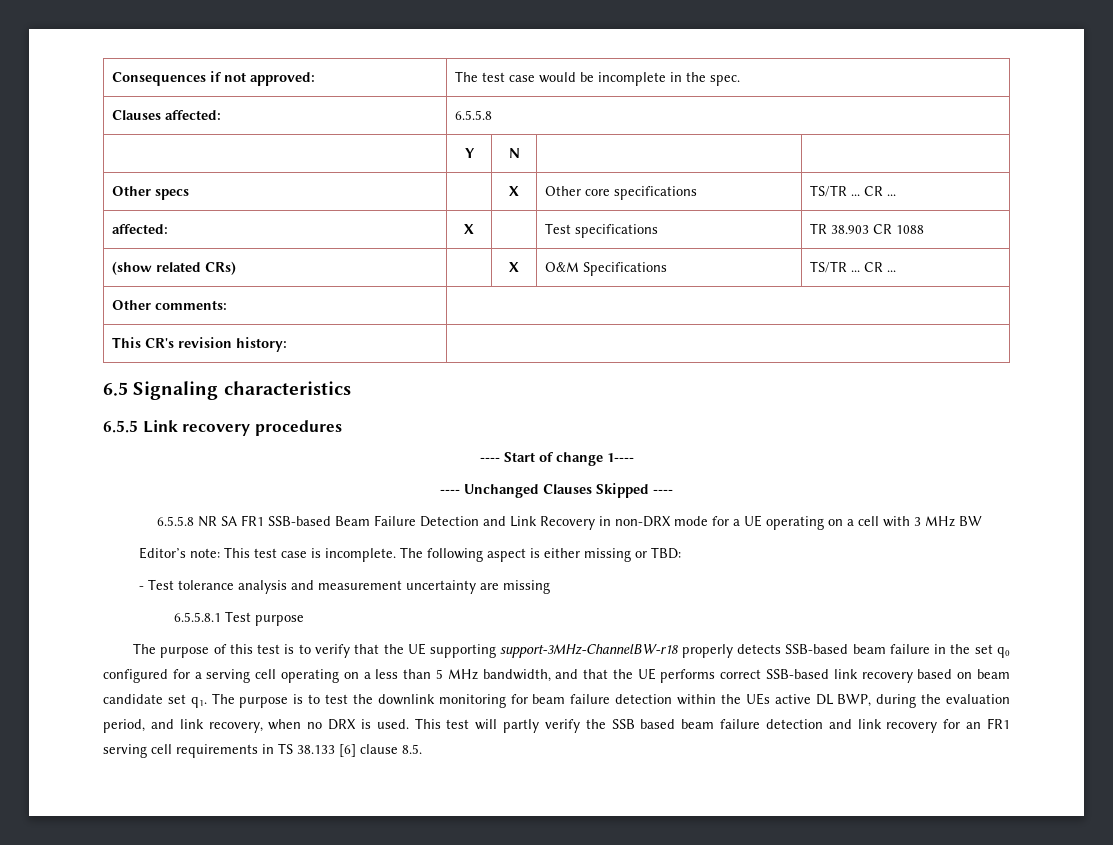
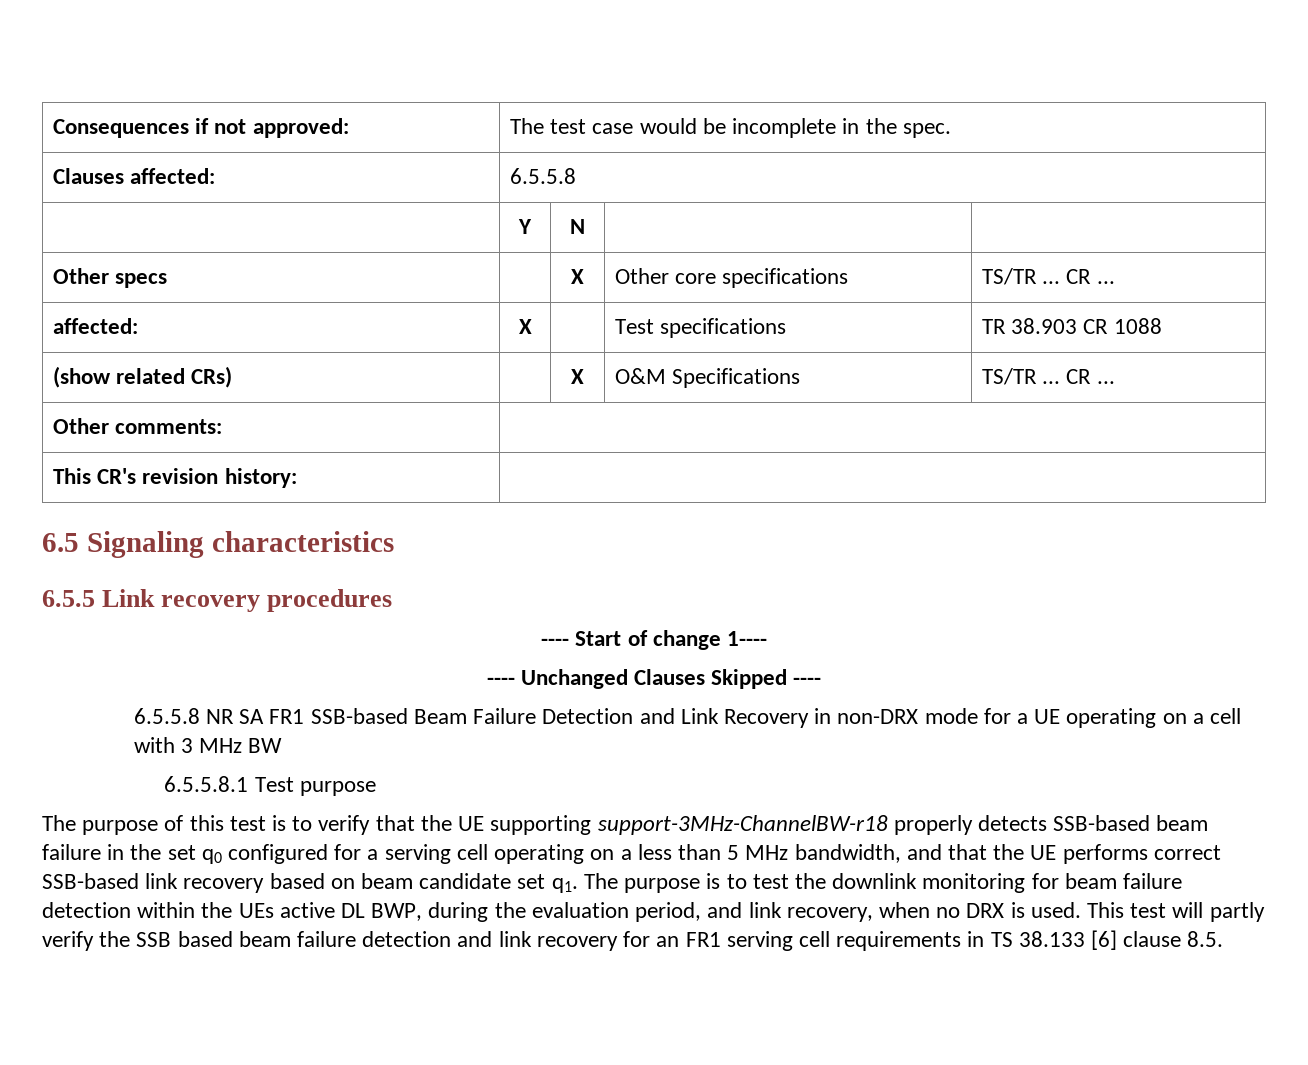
- Editor’s note: This test case is incomplete. The following aspect is either missing or TBD:
- - Test tolerance analysis and measurement uncertainty are missing

